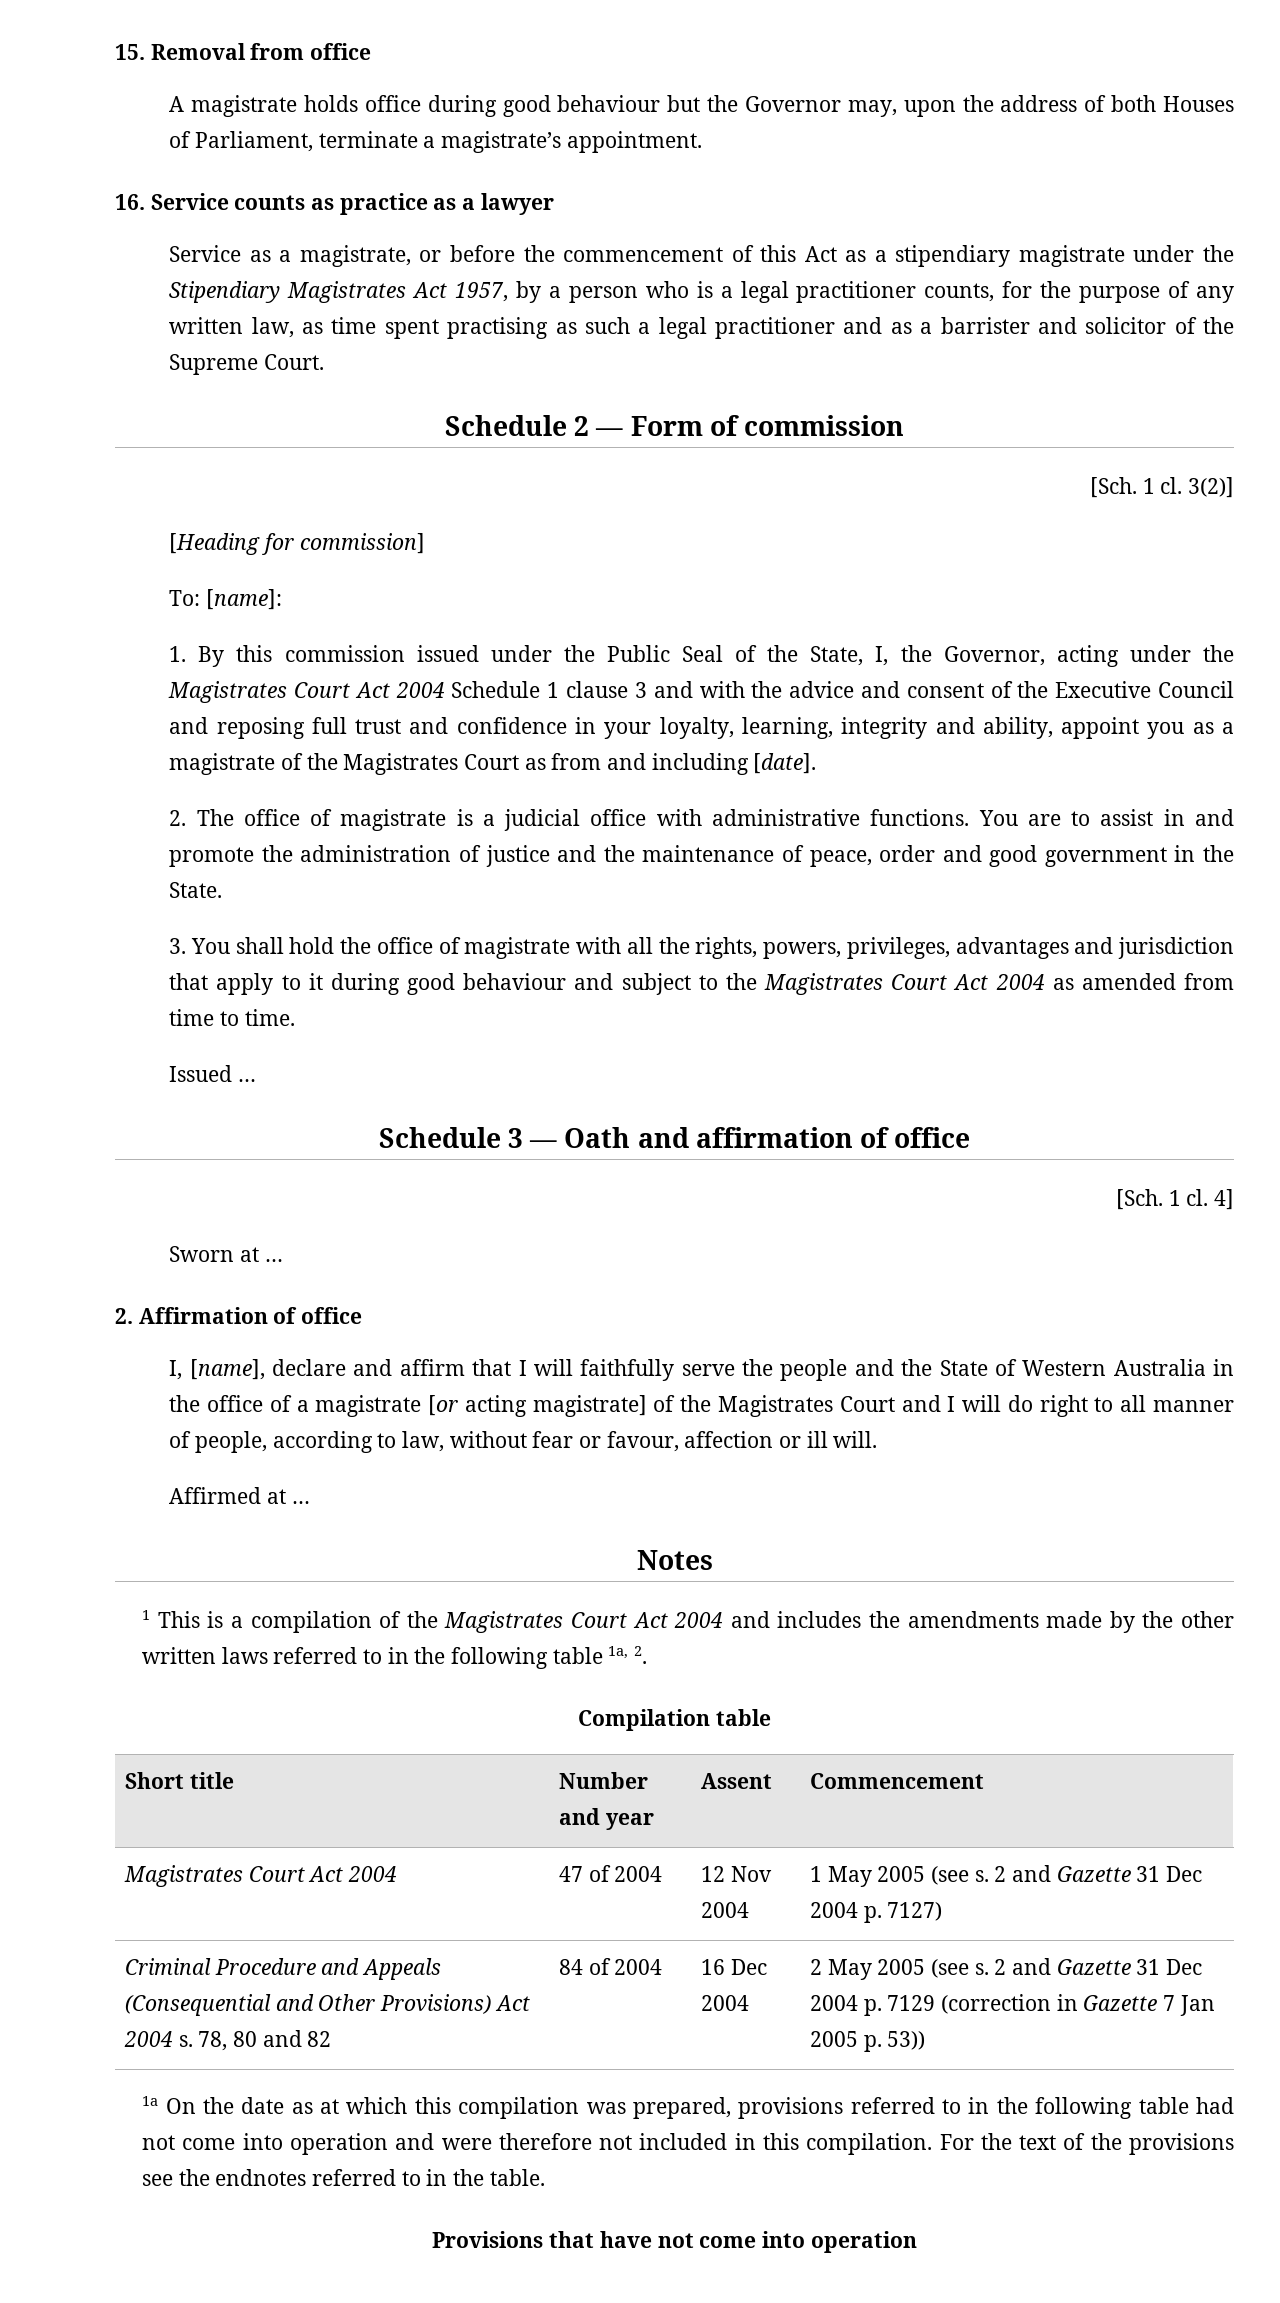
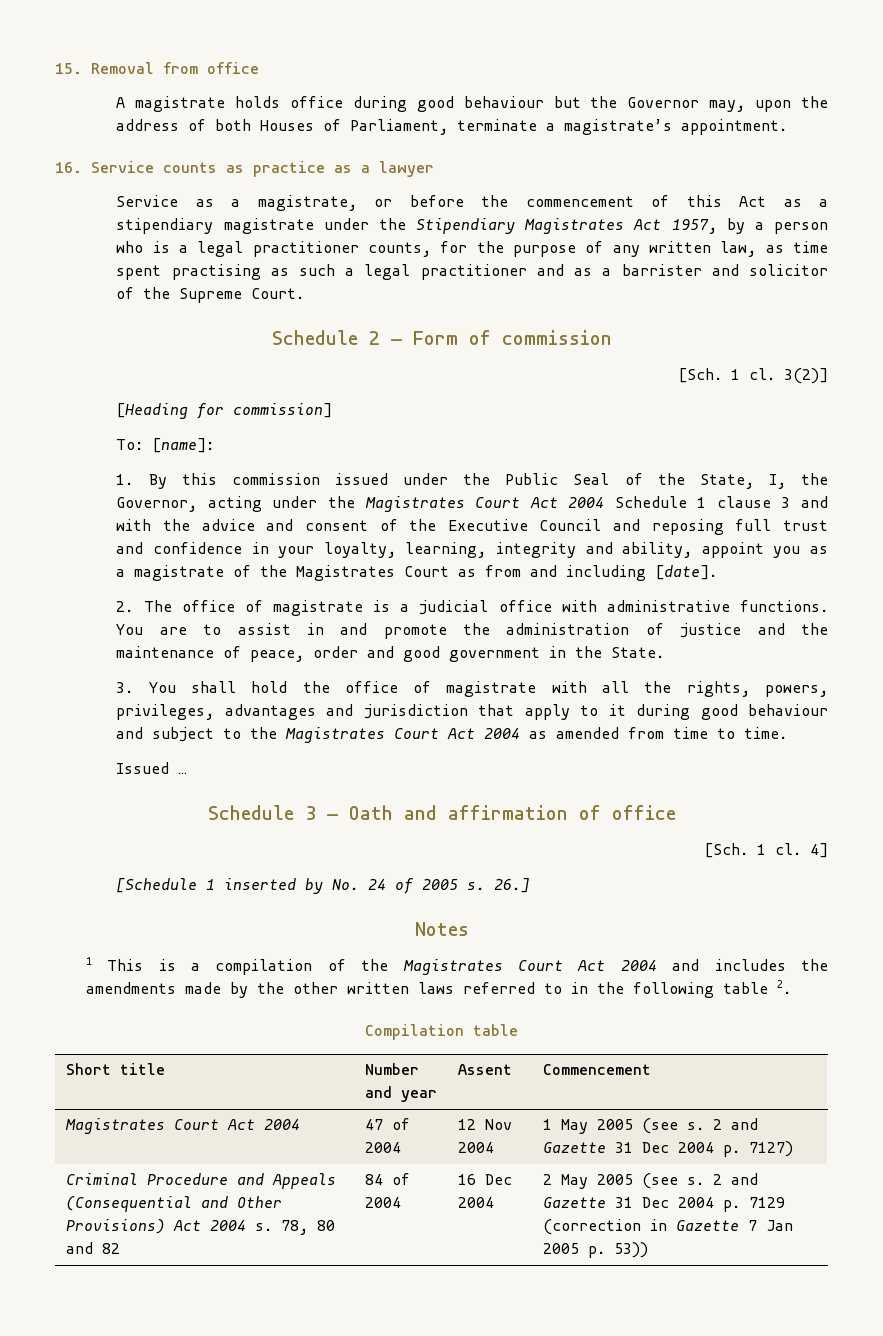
- Sworn at …
- 2. Affirmation of office
- I, [name], declare and affirm that I will faithfully serve the people and the State of Western Australia in the office of a magistrate [or acting magistrate] of the Magistrates Court and I will do right to all manner of people, according to law, without fear or favour, affection or ill will.
- Affirmed at …
+ [Schedule 1 inserted by No. 24 of 2005 s. 26.]
- 1 This is a compilation of the Magistrates Court Act 2004 and includes the amendments made by the other written laws referred to in the following table 1a, 2.
+ 1 This is a compilation of the Magistrates Court Act 2004 and includes the amendments made by the other written laws referred to in the following table 2.
- 1a On the date as at which this compilation was prepared, provisions referred to in the following table had not come into operation and were therefore not included in this compilation. For the text of the provisions see the endnotes referred to in the table.
- Provisions that have not come into operation

